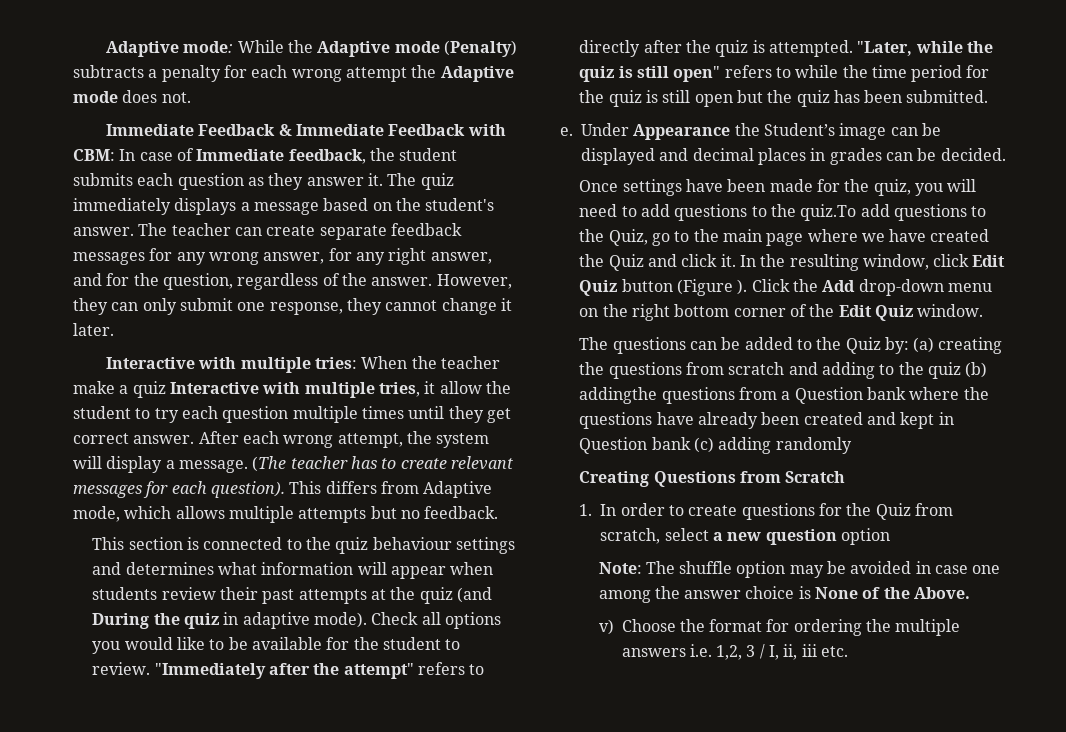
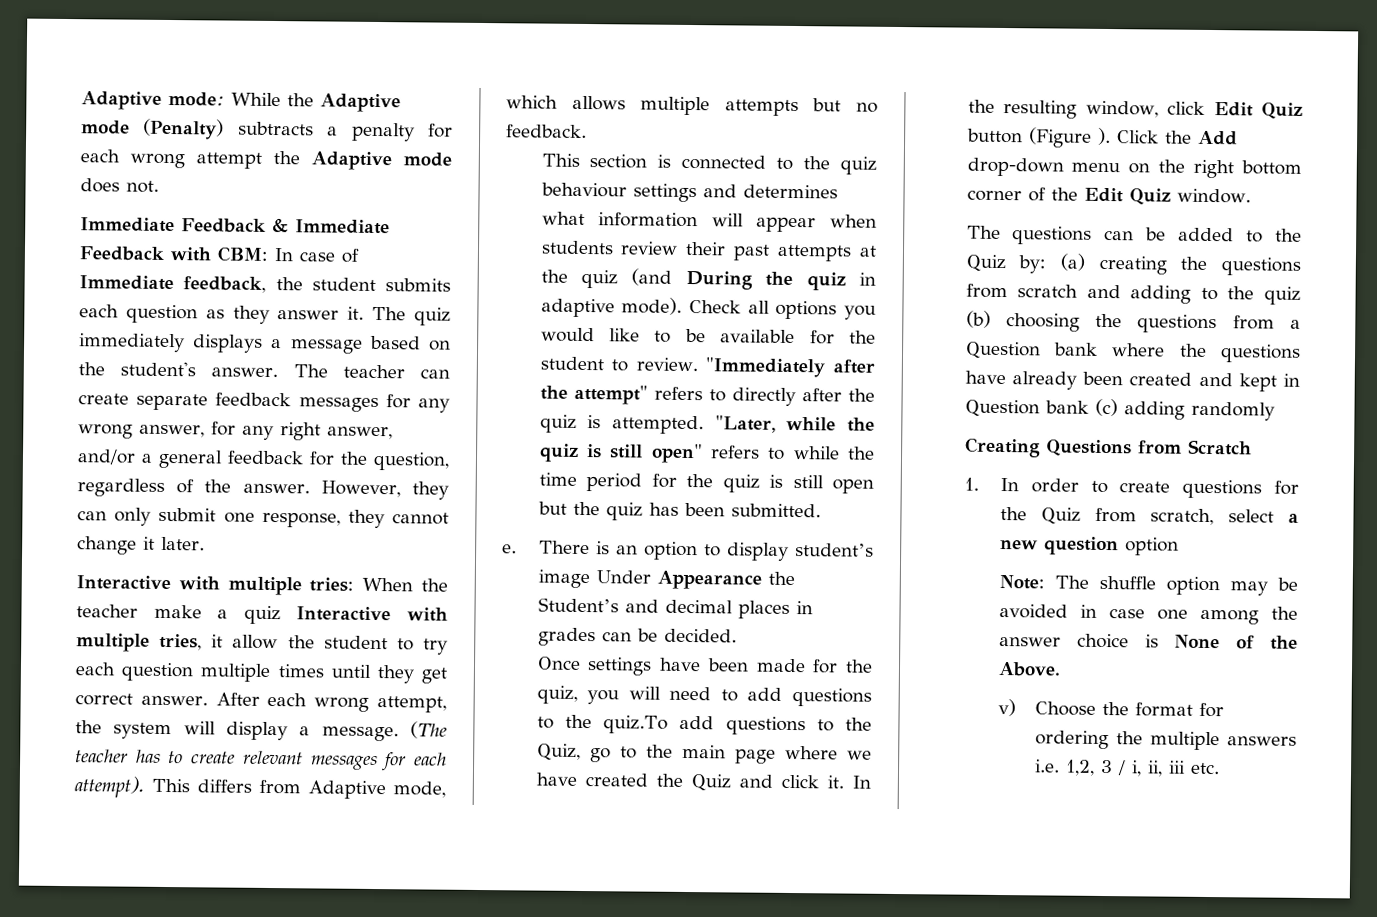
- The teacher can create separate feedback messages for any wrong answer, for any right answer, and for the question, regardless of the answer.
+ The teacher can create separate feedback messages for any wrong answer, for any right answer, and/or a general feedback for the question, regardless of the answer.
- (The teacher has to create relevant messages for each question).
+ (The teacher has to create relevant messages for each attempt).
- Under Appearance the Student’s image can be displayed and decimal places in grades can be decided.
+ There is an option to display student’s image Under Appearance the Student’s and decimal places in grades can be decided.
- The questions can be added to the Quiz by: (a) creating the questions from scratch and adding to the quiz (b) addingthe questions from a Question bank where the questions have already been created and kept in Question bank (c) adding randomly
+ The questions can be added to the Quiz by: (a) creating the questions from scratch and adding to the quiz (b) choosing the questions from a Question bank where the questions have already been created and kept in Question bank (c) adding randomly
- v) Choose the format for ordering the multiple answers i.e. 1,2, 3 / I, ii, iii etc.
+ v) Choose the format for ordering the multiple answers i.e. 1,2, 3 / i, ii, iii etc.

